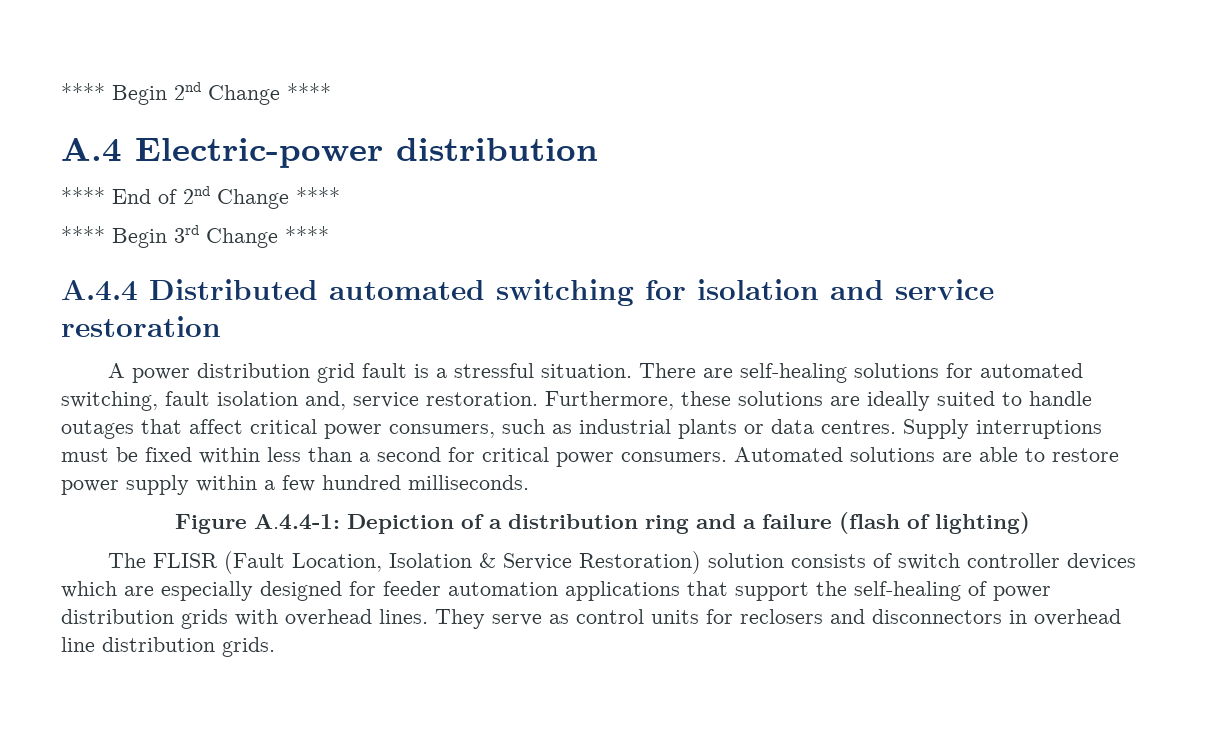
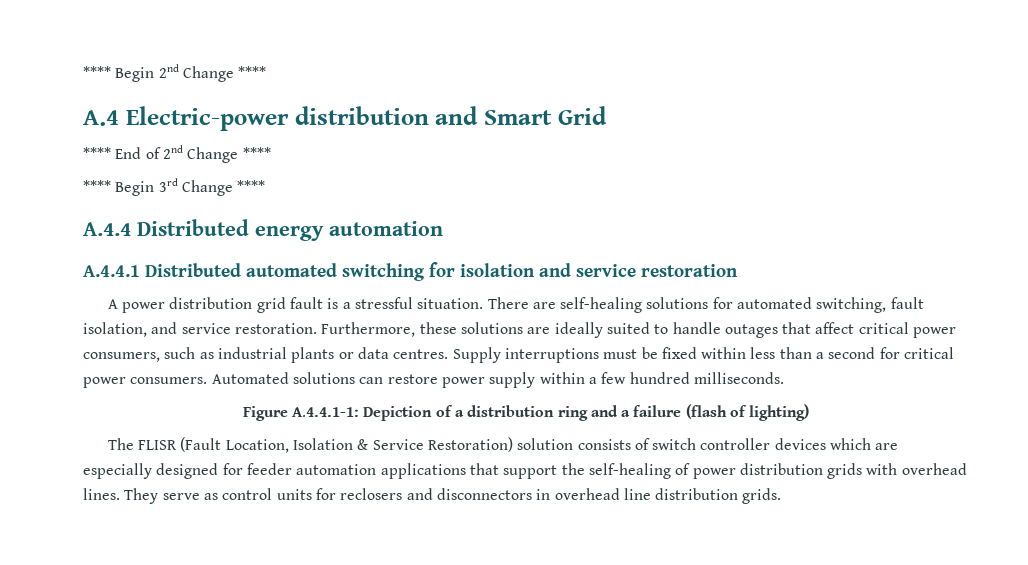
- A.4 Electric-power distribution
+ A.4 Electric-power distribution and Smart Grid
- A.4.4 Distributed automated switching for isolation and service restoration
+ A.4.4 Distributed energy automation
+ A.4.4.1 Distributed automated switching for isolation and service restoration
- There are self-healing solutions for automated switching, fault isolation and, service restoration.
+ There are self-healing solutions for automated switching, fault isolation, and service restoration.
- Automated solutions are able to restore power supply within a few hundred milliseconds.
+ Automated solutions can restore power supply within a few hundred milliseconds.
- Figure A.4.4-1: Depiction of a distribution ring and a failure (flash of lighting)
+ Figure A.4.4.1-1: Depiction of a distribution ring and a failure (flash of lighting)

